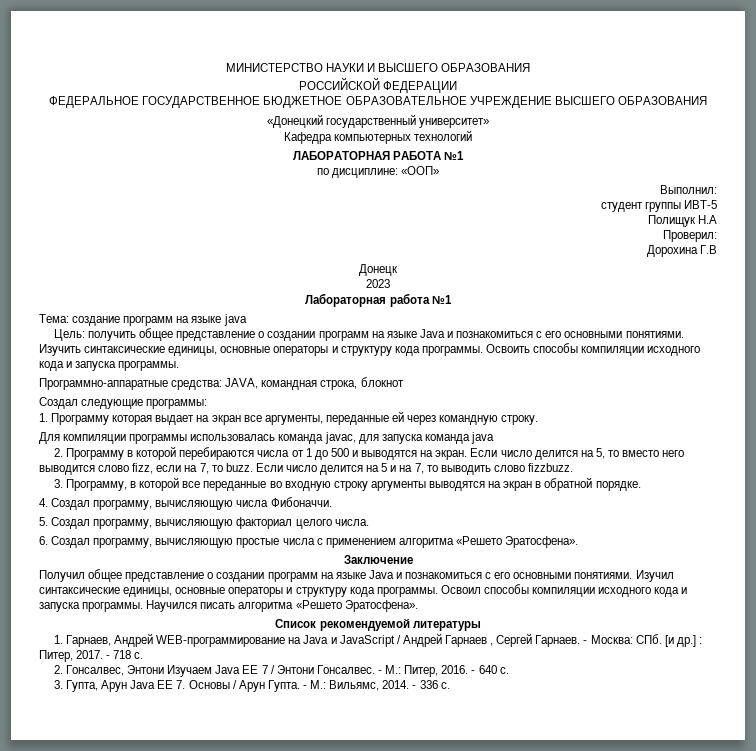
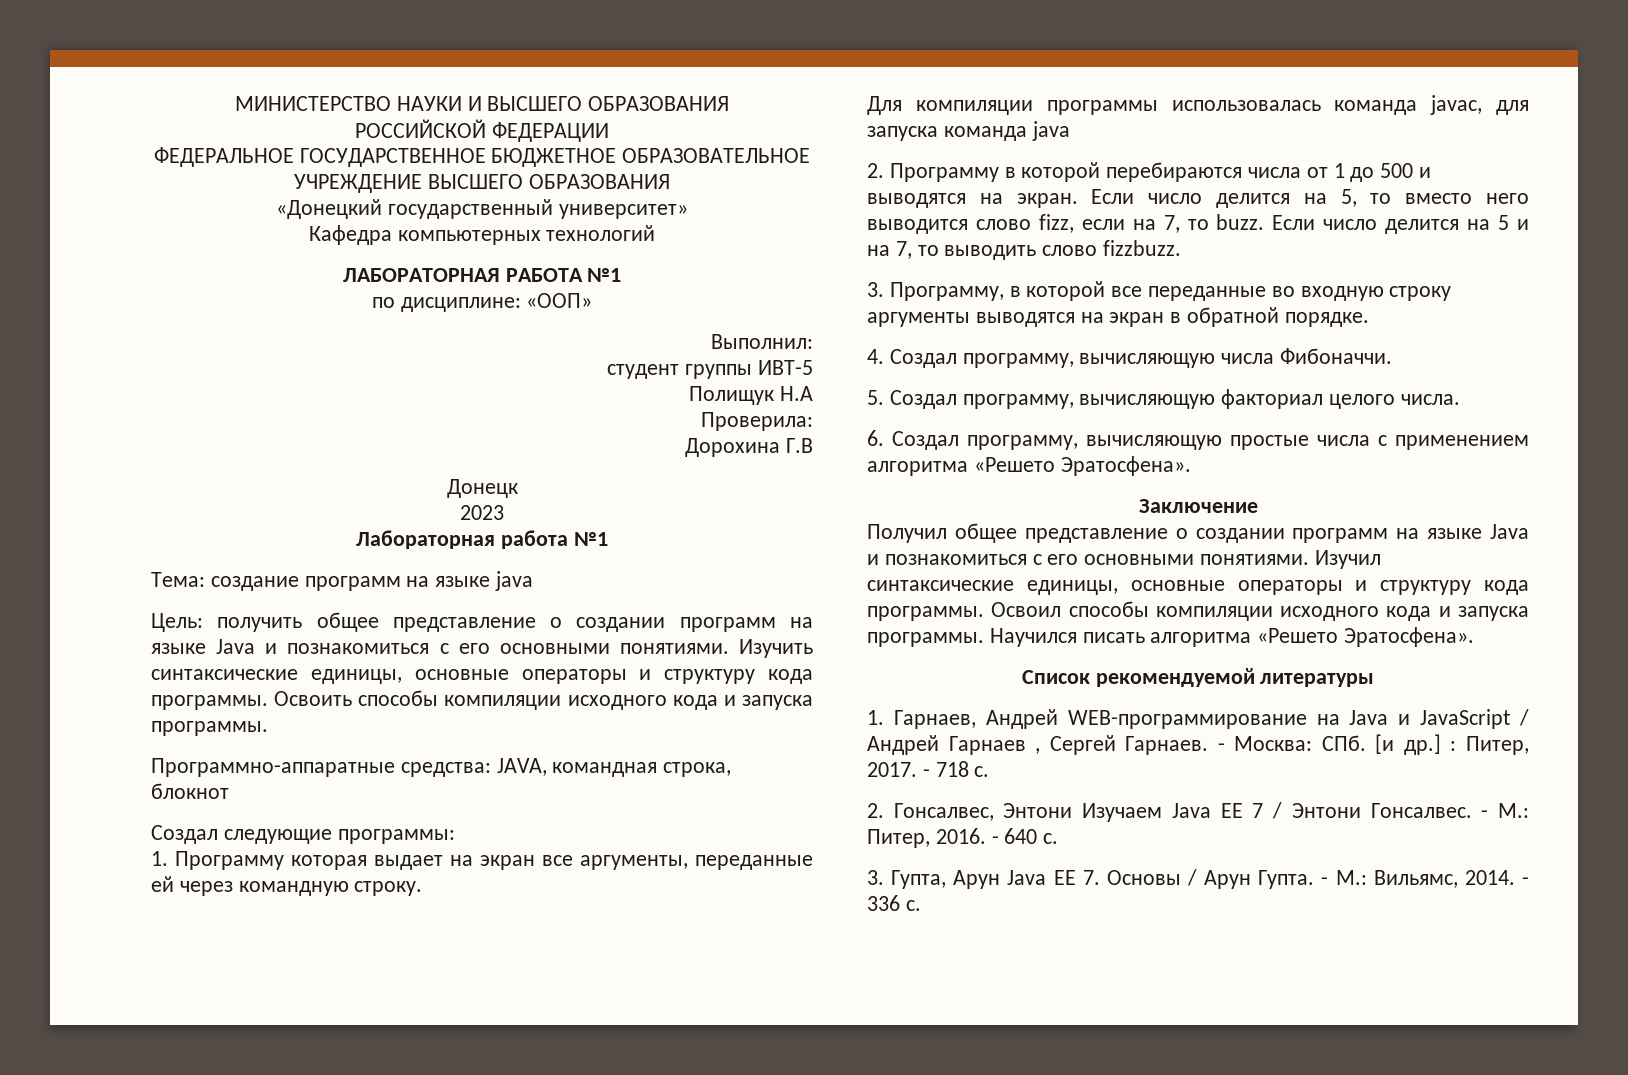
- Проверил:
+ Проверилa:

